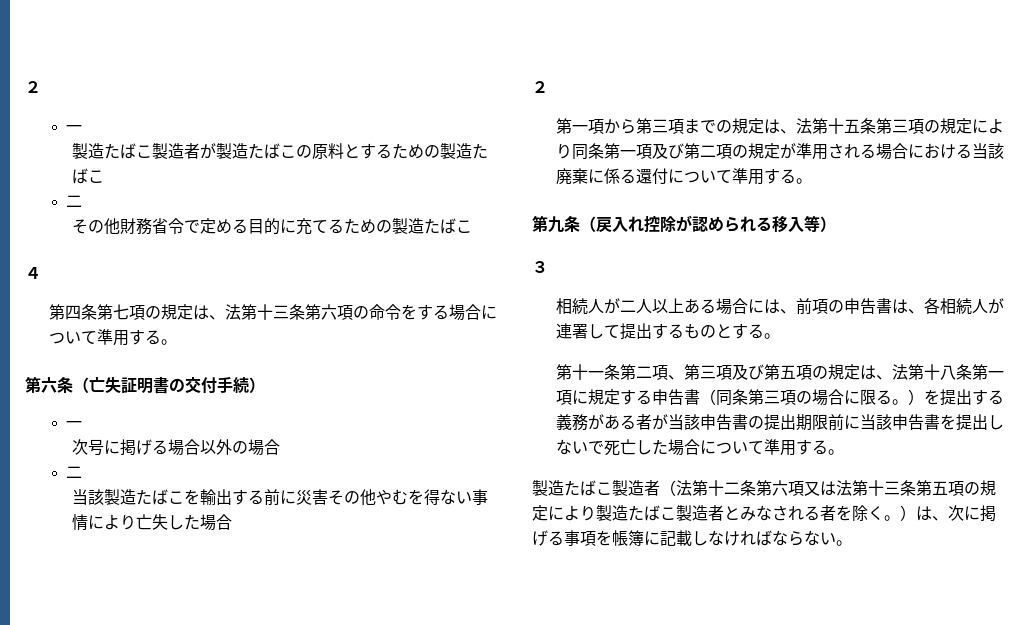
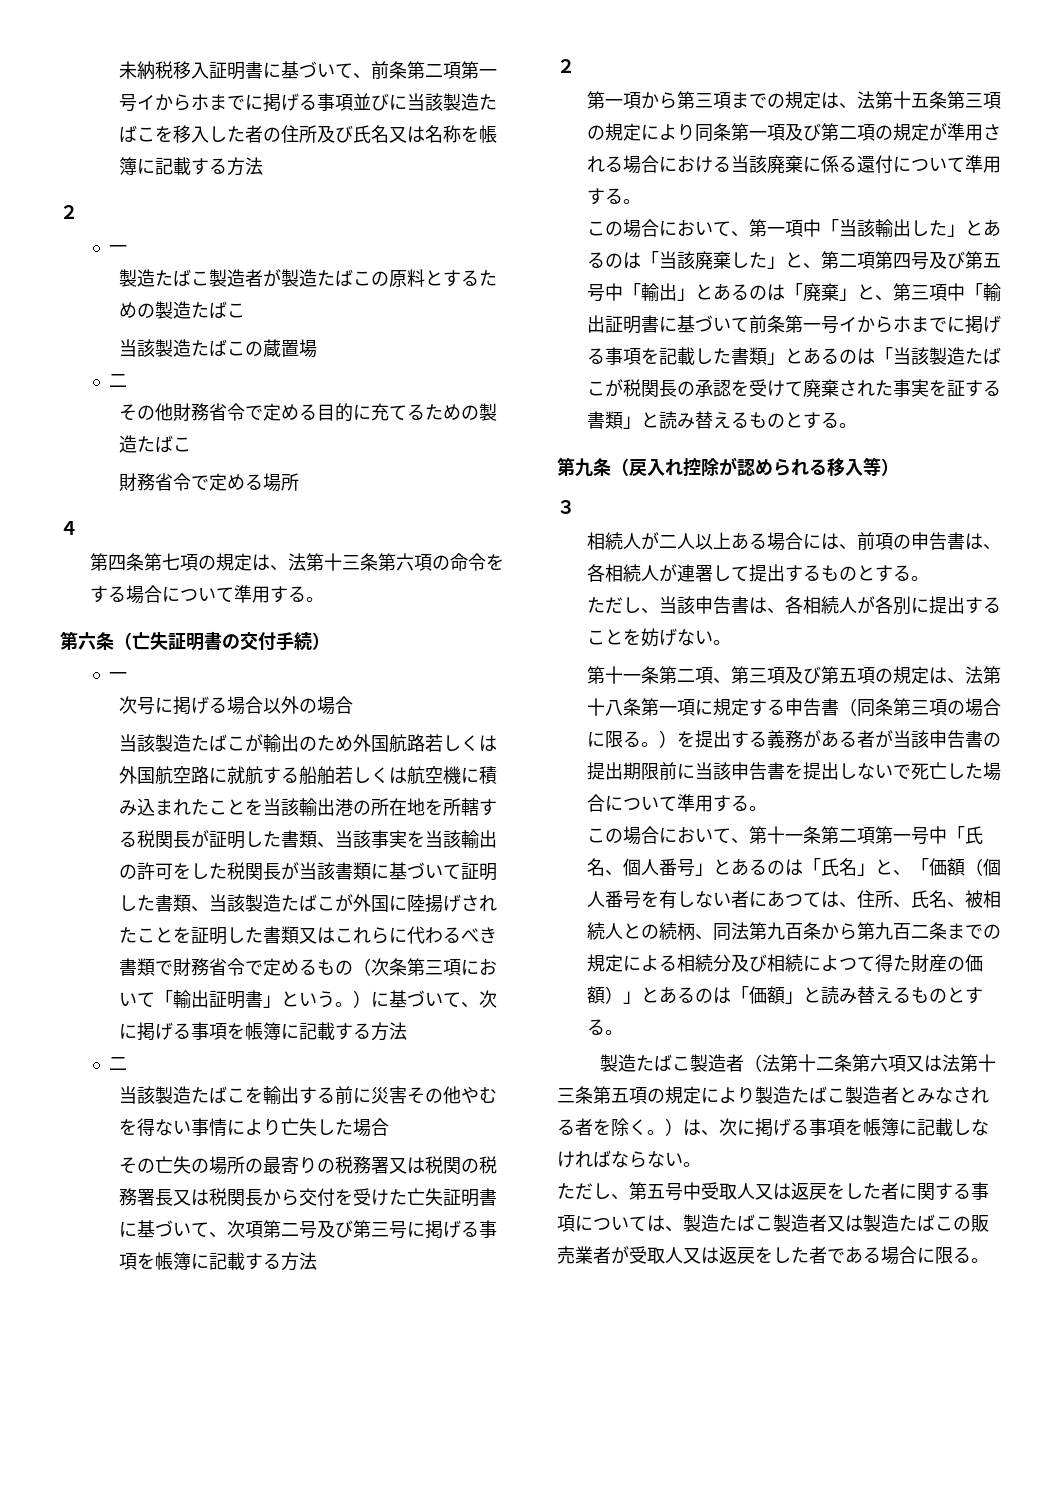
+ 未納税移入証明書に基づいて、前条第二項第一号イからホまでに掲げる事項並びに当該製造たばこを移入した者の住所及び氏名又は名称を帳簿に記載する方法
+ 当該製造たばこの蔵置場
+ 財務省令で定める場所
+ 当該製造たばこが輸出のため外国航路若しくは外国航空路に就航する船舶若しくは航空機に積み込まれたことを当該輸出港の所在地を所轄する税関長が証明した書類、当該事実を当該輸出の許可をした税関長が当該書類に基づいて証明した書類、当該製造たばこが外国に陸揚げされたことを証明した書類又はこれらに代わるべき書類で財務省令で定めるもの（次条第三項において「輸出証明書」という。）に基づいて、次に掲げる事項を帳簿に記載する方法
+ その亡失の場所の最寄りの税務署又は税関の税務署長又は税関長から交付を受けた亡失証明書に基づいて、次項第二号及び第三号に掲げる事項を帳簿に記載する方法
+ この場合において、第一項中「当該輸出した」とあるのは「当該廃棄した」と、第二項第四号及び第五号中「輸出」とあるのは「廃棄」と、第三項中「輸出証明書に基づいて前条第一号イからホまでに掲げる事項を記載した書類」とあるのは「当該製造たばこが税関長の承認を受けて廃棄された事実を証する書類」と読み替えるものとする。
+ ただし、当該申告書は、各相続人が各別に提出することを妨げない。
+ この場合において、第十一条第二項第一号中「氏名、個人番号」とあるのは「氏名」と、「価額（個人番号を有しない者にあつては、住所、氏名、被相続人との続柄、同法第九百条から第九百二条までの規定による相続分及び相続によつて得た財産の価額）」とあるのは「価額」と読み替えるものとする。
+ ただし、第五号中受取人又は返戻をした者に関する事項については、製造たばこ製造者又は製造たばこの販売業者が受取人又は返戻をした者である場合に限る。

